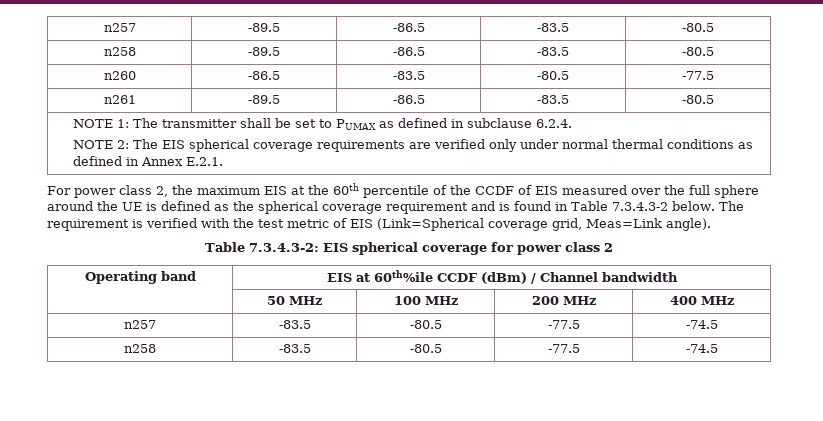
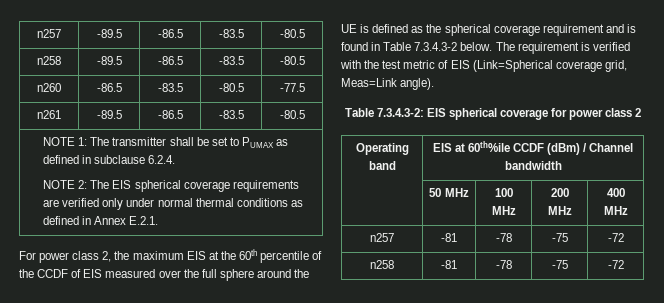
- n257 | -83.5 | -80.5 | -77.5 | -74.5
- n258 | -83.5 | -80.5 | -77.5 | -74.5
+ n257 | -81 | -78 | -75 | -72
+ n258 | -81 | -78 | -75 | -72

